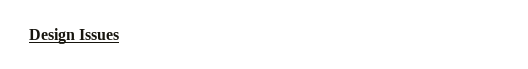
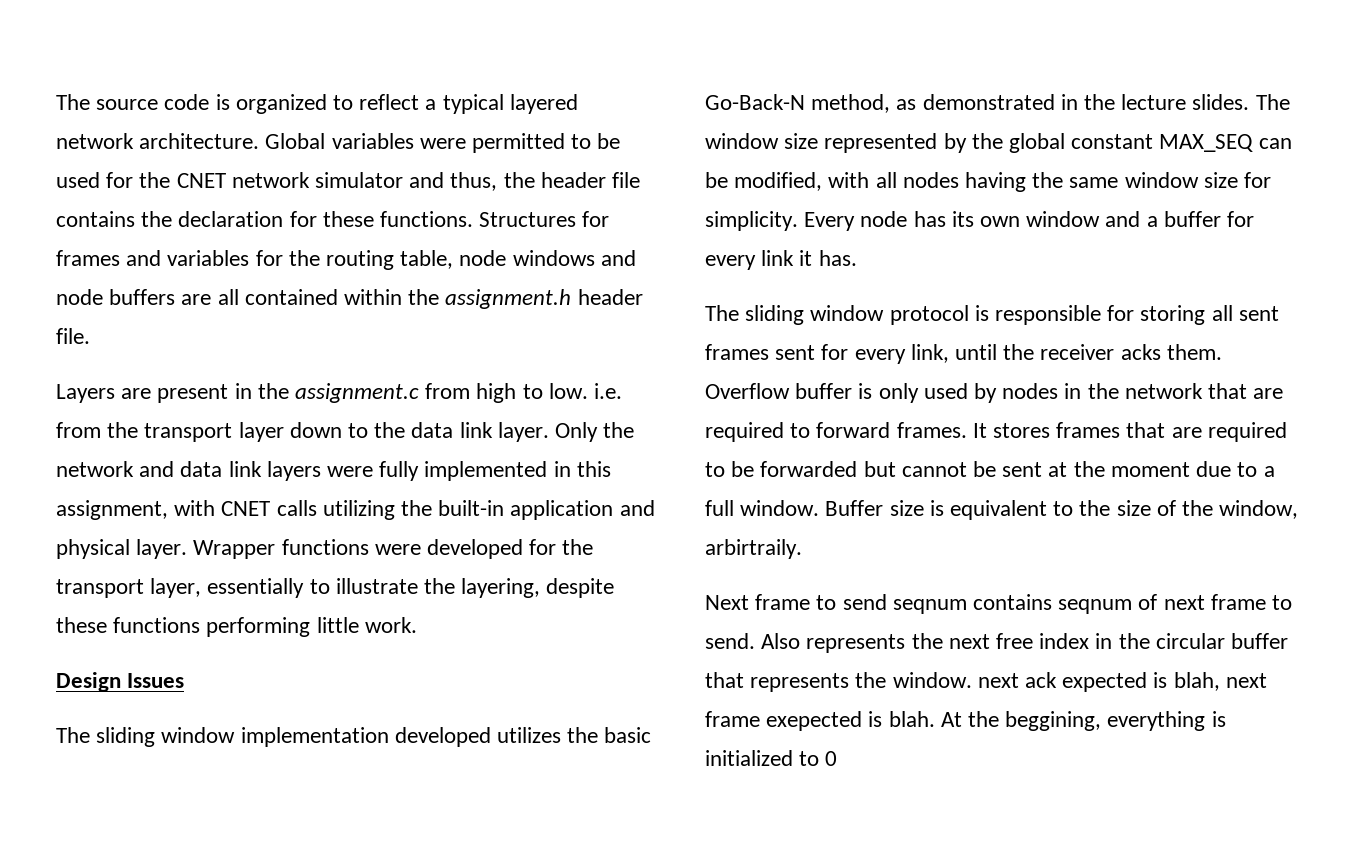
+ The source code is organized to reflect a typical layered network architecture. Global variables were permitted to be used for the CNET network simulator and thus, the header file contains the declaration for these functions. Structures for frames and variables for the routing table, node windows and node buffers are all contained within the assignment.h header file.
+ Layers are present in the assignment.c from high to low. i.e. from the transport layer down to the data link layer. Only the network and data link layers were fully implemented in this assignment, with CNET calls utilizing the built-in application and physical layer. Wrapper functions were developed for the transport layer, essentially to illustrate the layering, despite these functions performing little work.
  Design Issues
+ The sliding window implementation developed utilizes the basic Go-Back-N method, as demonstrated in the lecture slides. The window size represented by the global constant MAX_SEQ can be modified, with all nodes having the same window size for simplicity. Every node has its own window and a buffer for every link it has.
+ The sliding window protocol is responsible for storing all sent frames sent for every link, until the receiver acks them. Overflow buffer is only used by nodes in the network that are required to forward frames. It stores frames that are required to be forwarded but cannot be sent at the moment due to a full window. Buffer size is equivalent to the size of the window, arbirtraily.
+ Next frame to send seqnum contains seqnum of next frame to send. Also represents the next free index in the circular buffer that represents the window. next ack expected is blah, next frame exepected is blah. At the beggining, everything is initialized to 0

